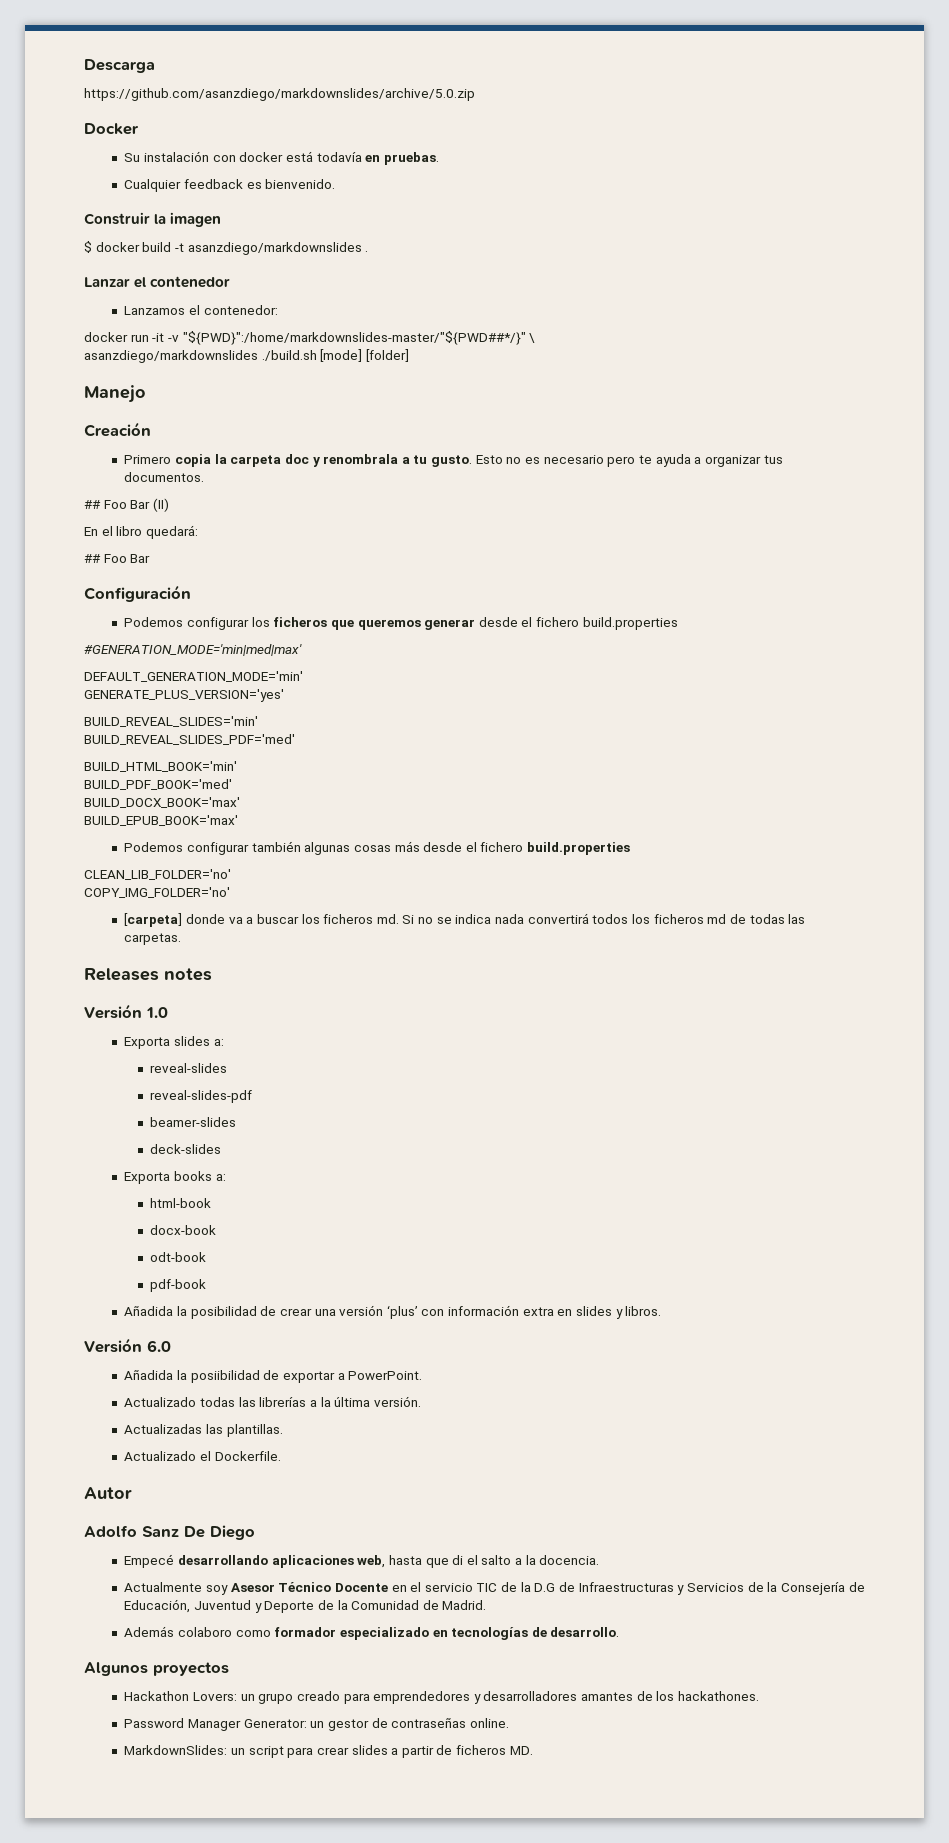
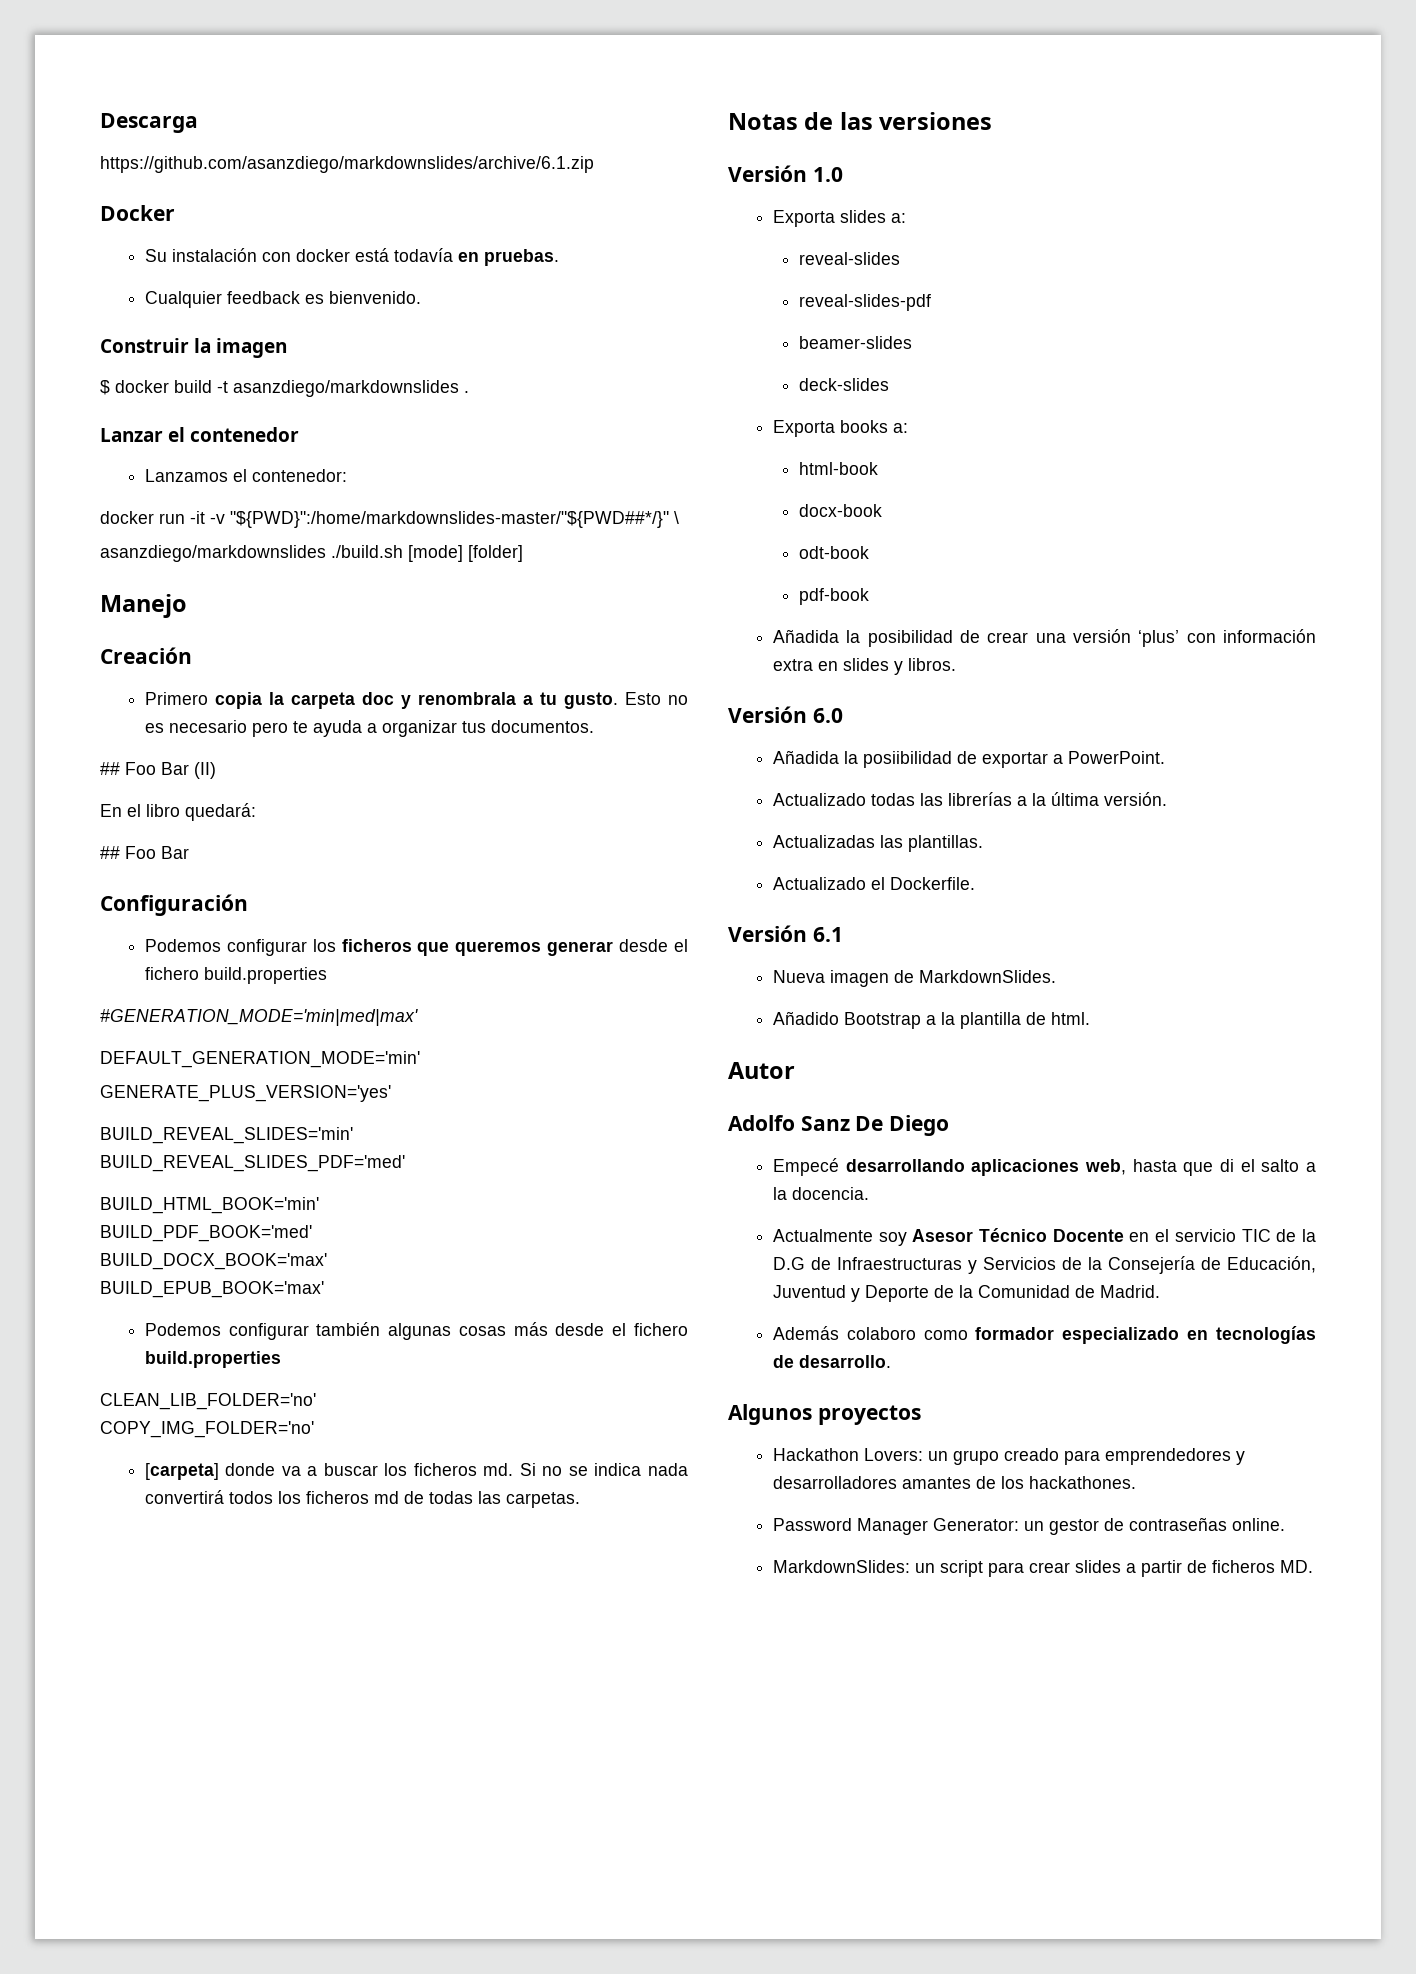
- https://github.com/asanzdiego/markdownslides/archive/5.0.zip
+ https://github.com/asanzdiego/markdownslides/archive/6.1.zip
- Releases notes
+ Notas de las versiones
+ Versión 6.1
+ Nueva imagen de MarkdownSlides.
+ Añadido Bootstrap a la plantilla de html.

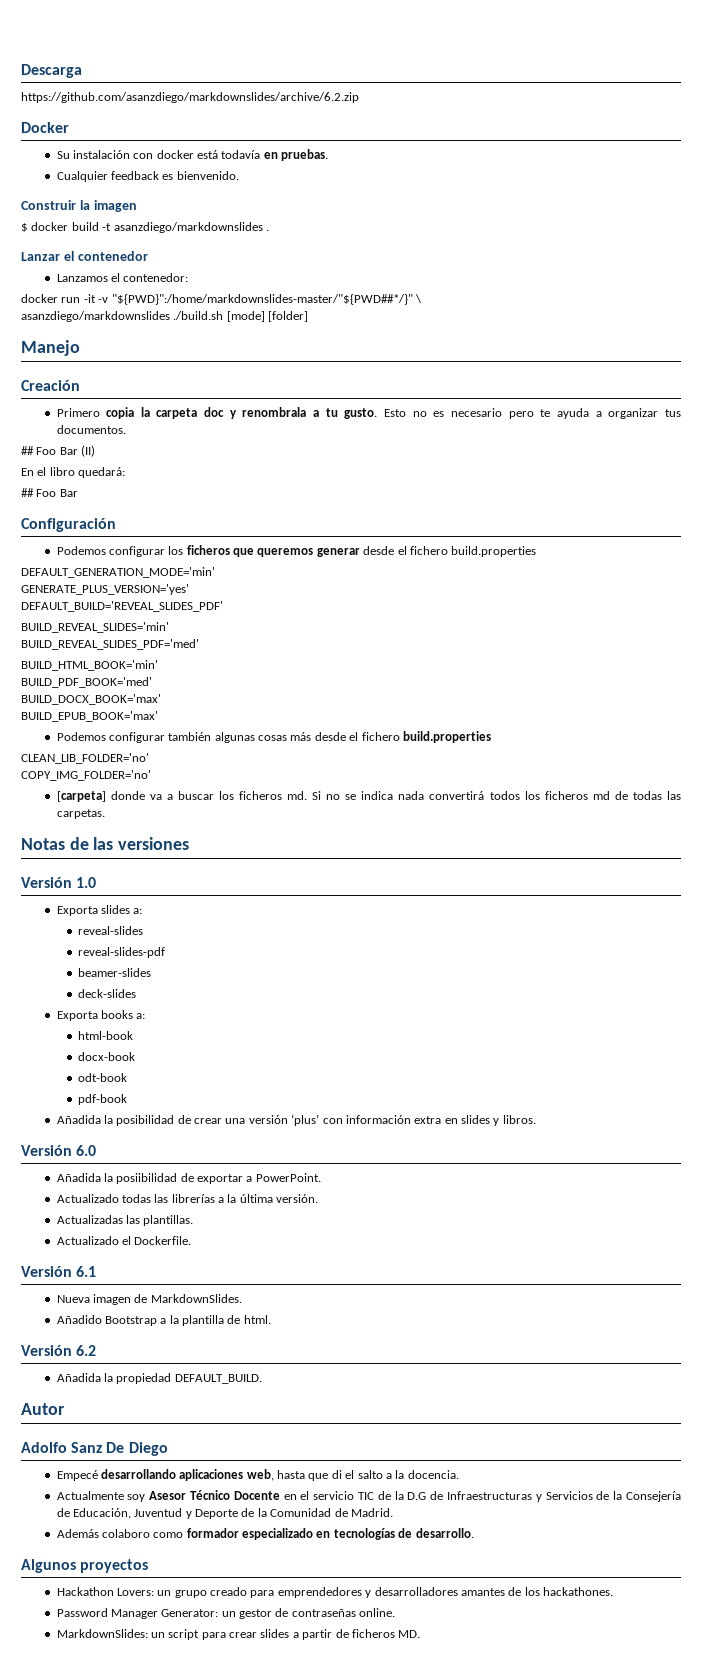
- https://github.com/asanzdiego/markdownslides/archive/6.1.zip
+ https://github.com/asanzdiego/markdownslides/archive/6.2.zip
- #GENERATION_MODE='min|med|max'
+ DEFAULT_BUILD='REVEAL_SLIDES_PDF'
+ Versión 6.2
+ Añadida la propiedad DEFAULT_BUILD.

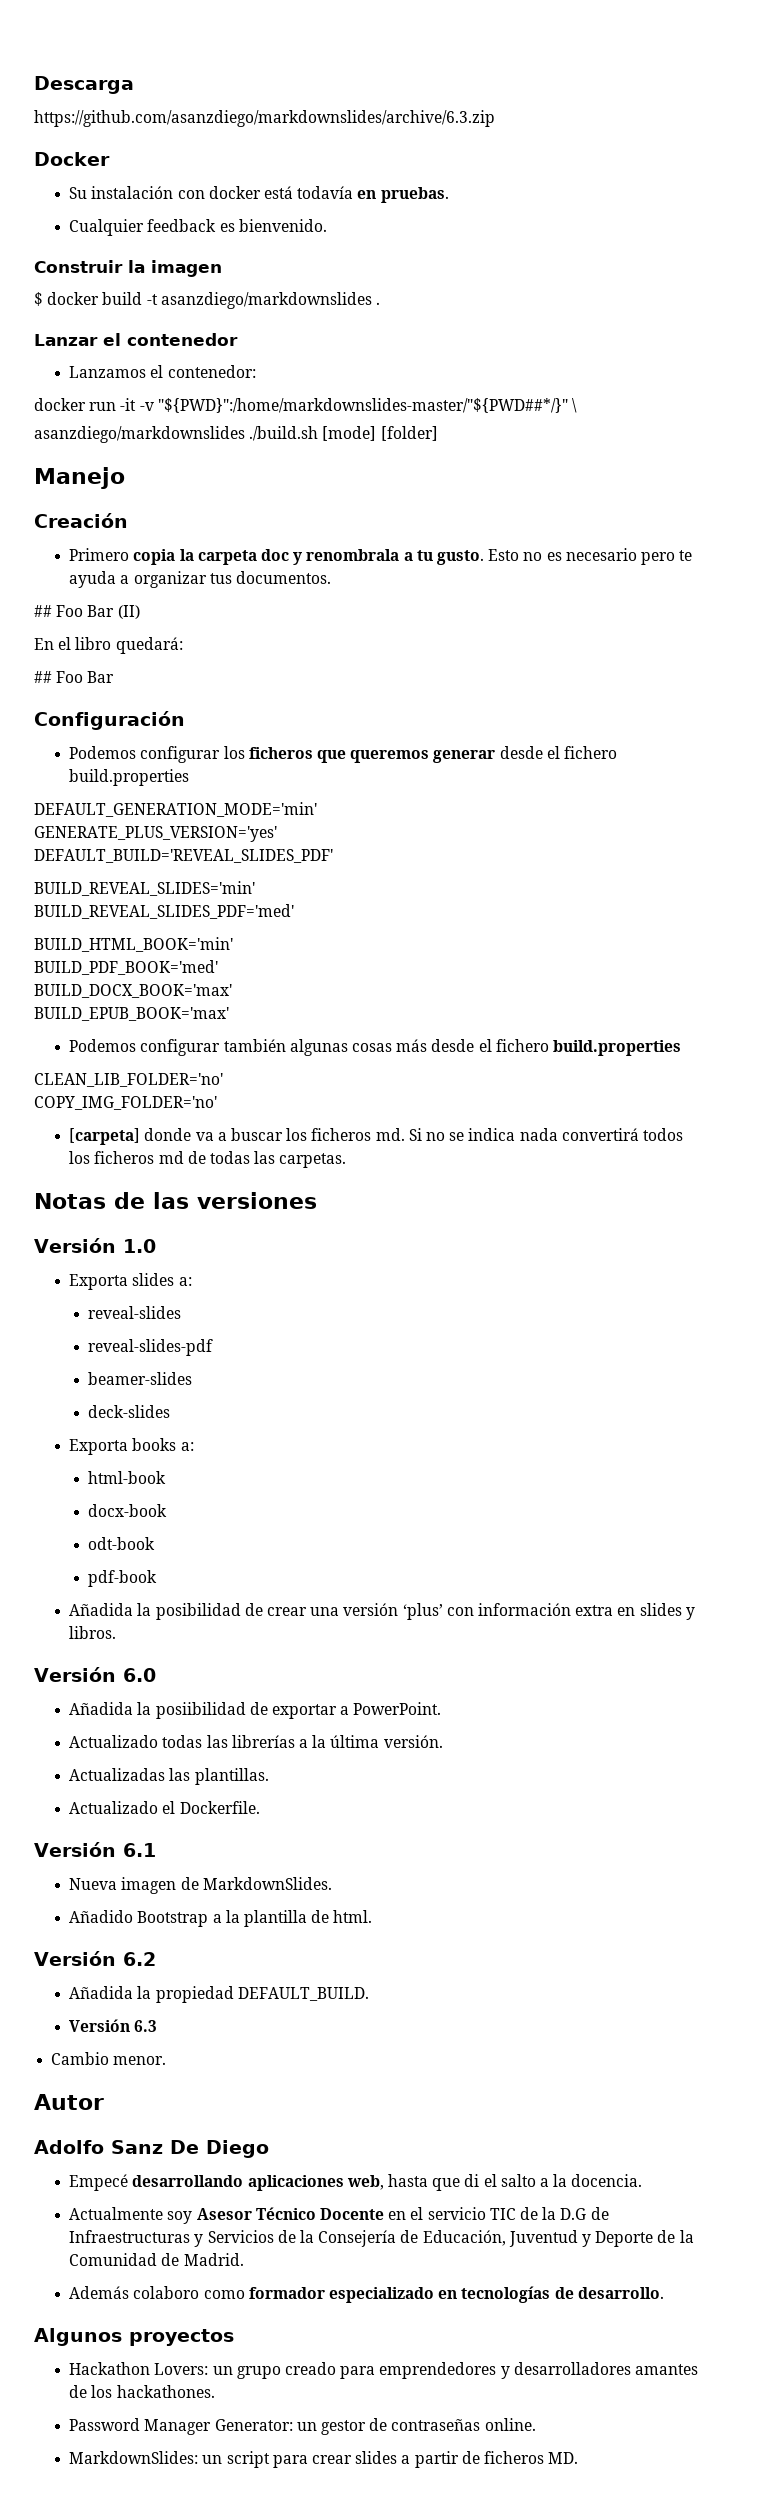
- https://github.com/asanzdiego/markdownslides/archive/6.2.zip
+ https://github.com/asanzdiego/markdownslides/archive/6.3.zip
+ Versión 6.3
+ Cambio menor.

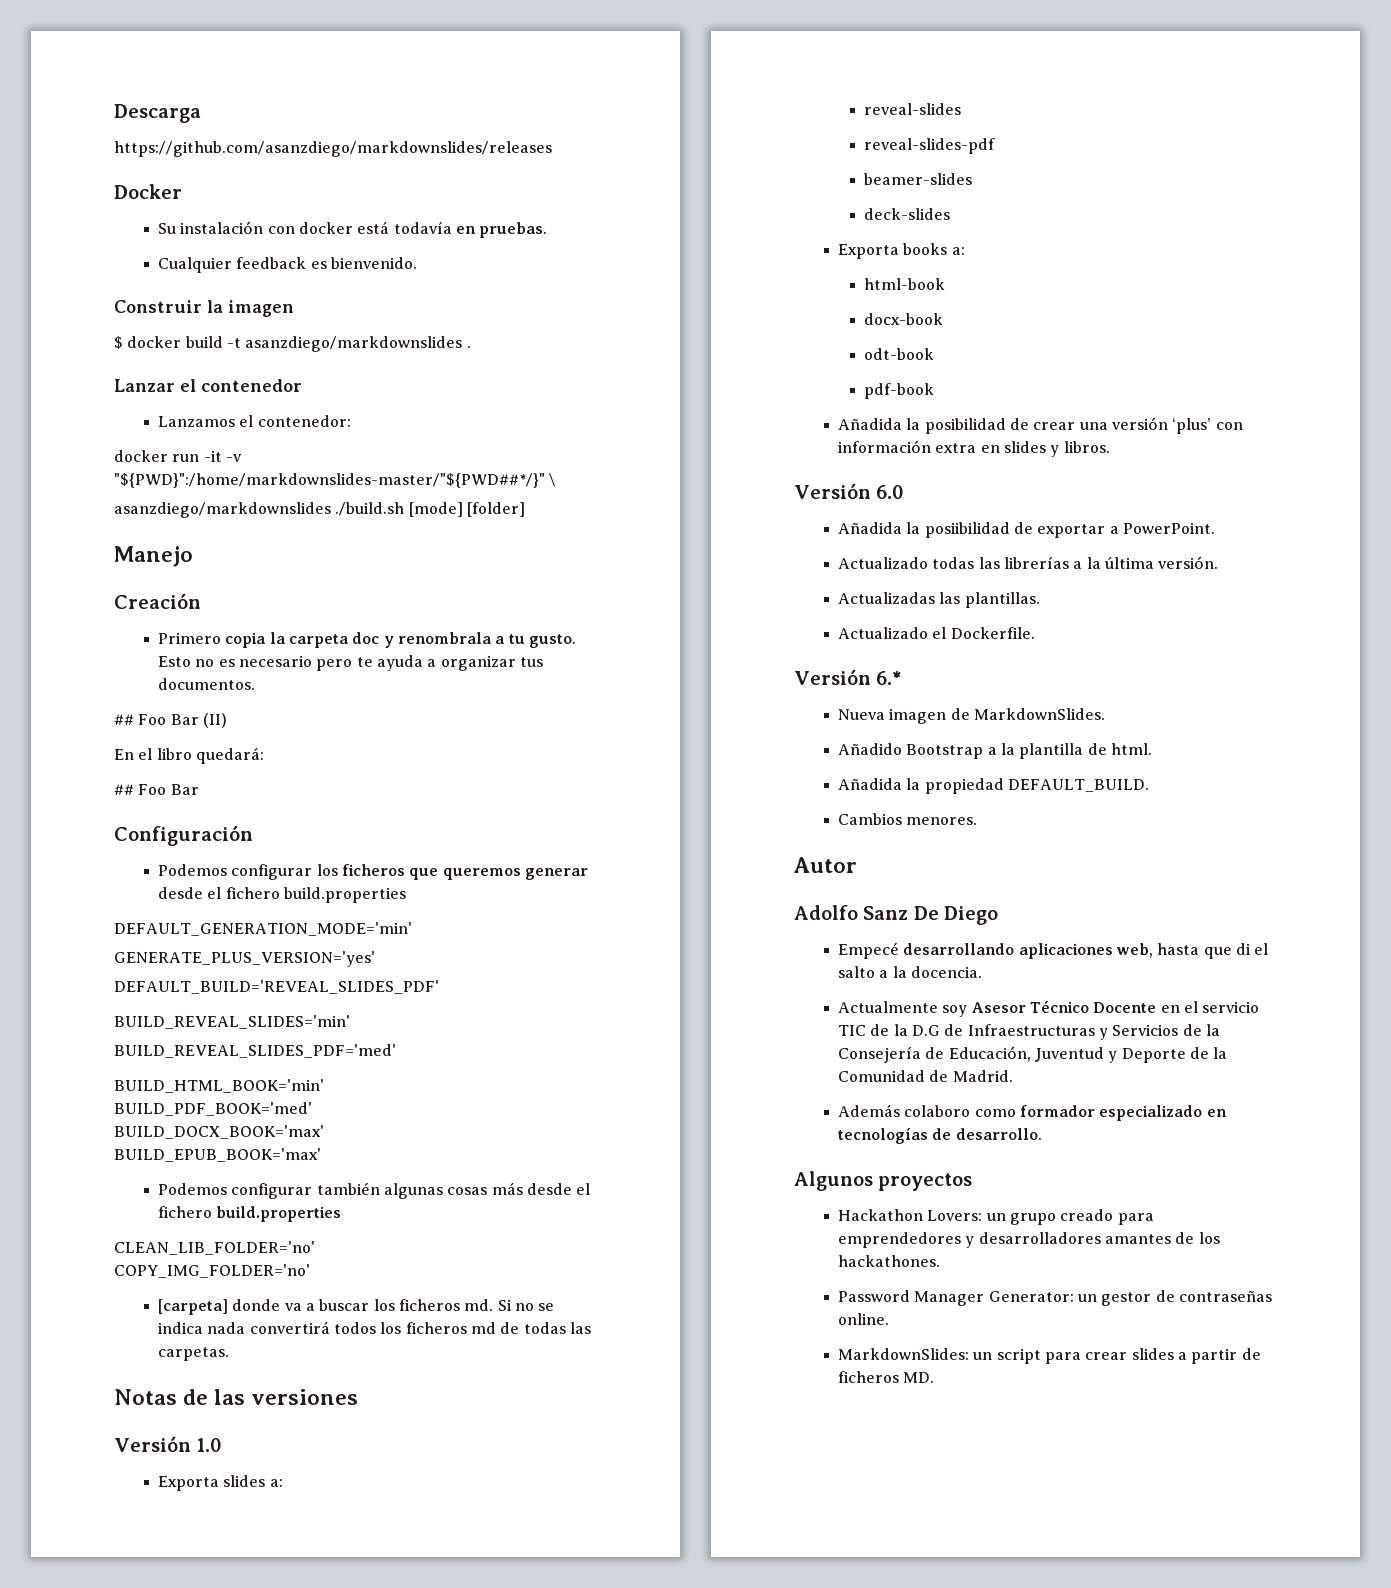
- https://github.com/asanzdiego/markdownslides/archive/6.3.zip
+ https://github.com/asanzdiego/markdownslides/releases
- Versión 6.1
+ Versión 6.*
- Versión 6.2
- Versión 6.3
- Cambio menor.
+ Cambios menores.

